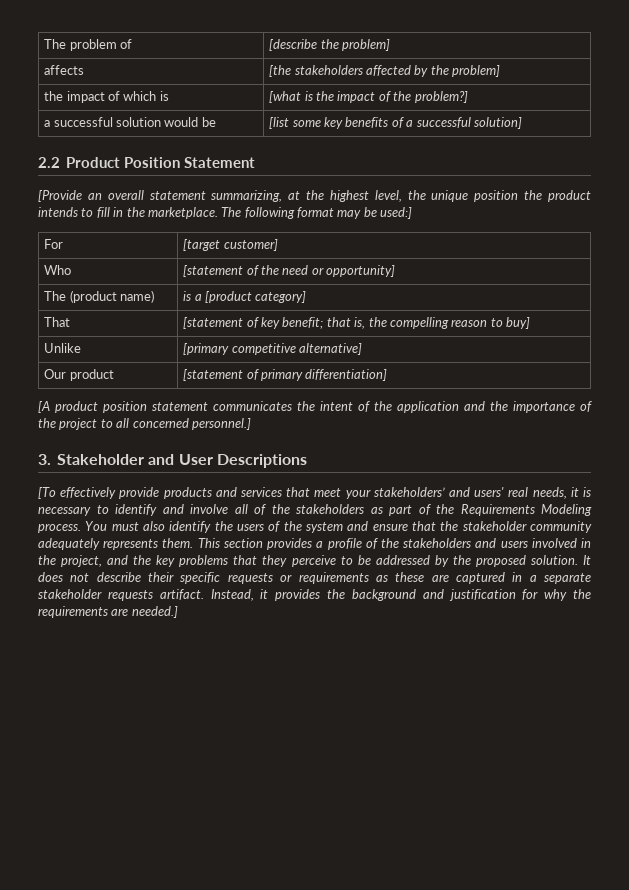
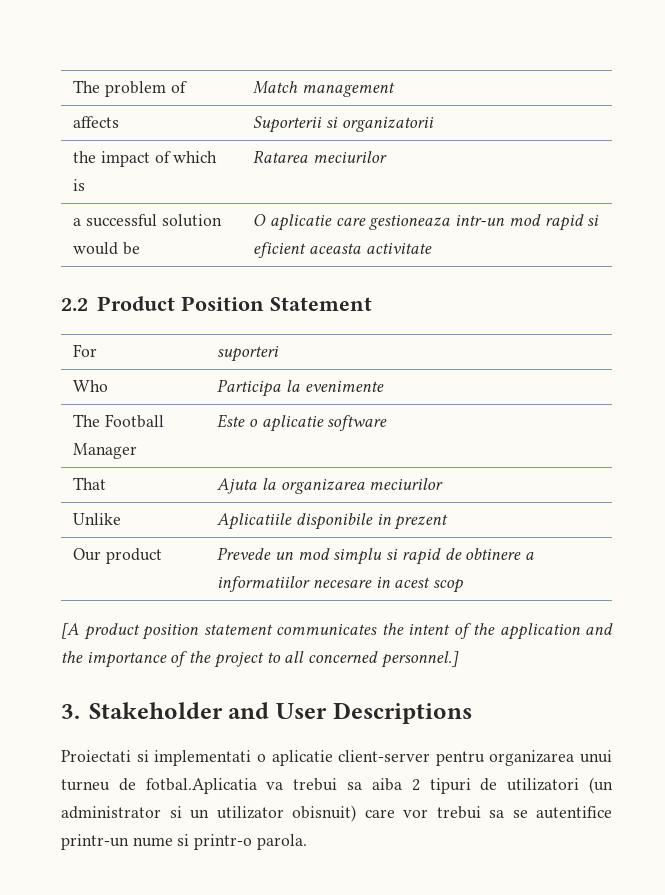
- The problem of | [describe the problem]
- affects | [the stakeholders affected by the problem]
+ The problem of | Match management
+ affects | Suporterii si organizatorii
- the impact of which is | [what is the impact of the problem?]
+ the impact of which is | Ratarea meciurilor
- a successful solution would be | [list some key benefits of a successful solution]
+ a successful solution would be | O aplicatie care gestioneaza intr-un mod rapid si eficient aceasta activitate
  2.2 Product Position Statement
- [Provide an overall statement summarizing, at the highest level, the unique position the product intends to fill in the marketplace. The following format may be used:]
- For | [target customer]
+ For | suporteri
- Who | [statement of the need or opportunity]
- The (product name) | is a [product category]
- That | [statement of key benefit; that is, the compelling reason to buy]
- Unlike | [primary competitive alternative]
- Our product | [statement of primary differentiation]
+ Who | Participa la evenimente
+ The Football Manager | Este o aplicatie software
+ That | Ajuta la organizarea meciurilor
+ Unlike | Aplicatiile disponibile in prezent
+ Our product | Prevede un mod simplu si rapid de obtinere a informatiilor necesare in acest scop
- [To effectively provide products and services that meet your stakeholders’ and users' real needs, it is necessary to identify and involve all of the stakeholders as part of the Requirements Modeling process. You must also identify the users of the system and ensure that the stakeholder community adequately represents them. This section provides a profile of the stakeholders and users involved in the project, and the key problems that they perceive to be addressed by the proposed solution. It does not describe their specific requests or requirements as these are captured in a separate stakeholder requests artifact. Instead, it provides the background and justification for why the requirements are needed.]
+ Proiectati si implementati o aplicatie client-server pentru organizarea unui turneu de fotbal.Aplicatia va trebui sa aiba 2 tipuri de utilizatori (un administrator si un utilizator obisnuit) care vor trebui sa se autentifice printr-un nume si printr-o parola.

